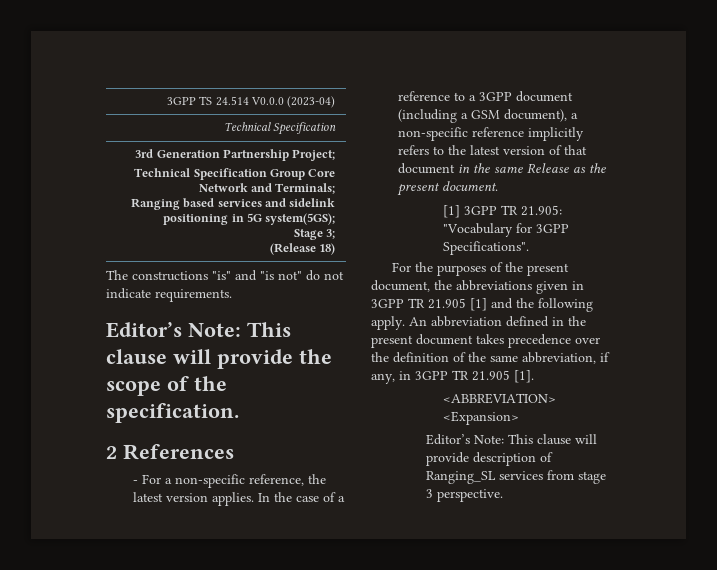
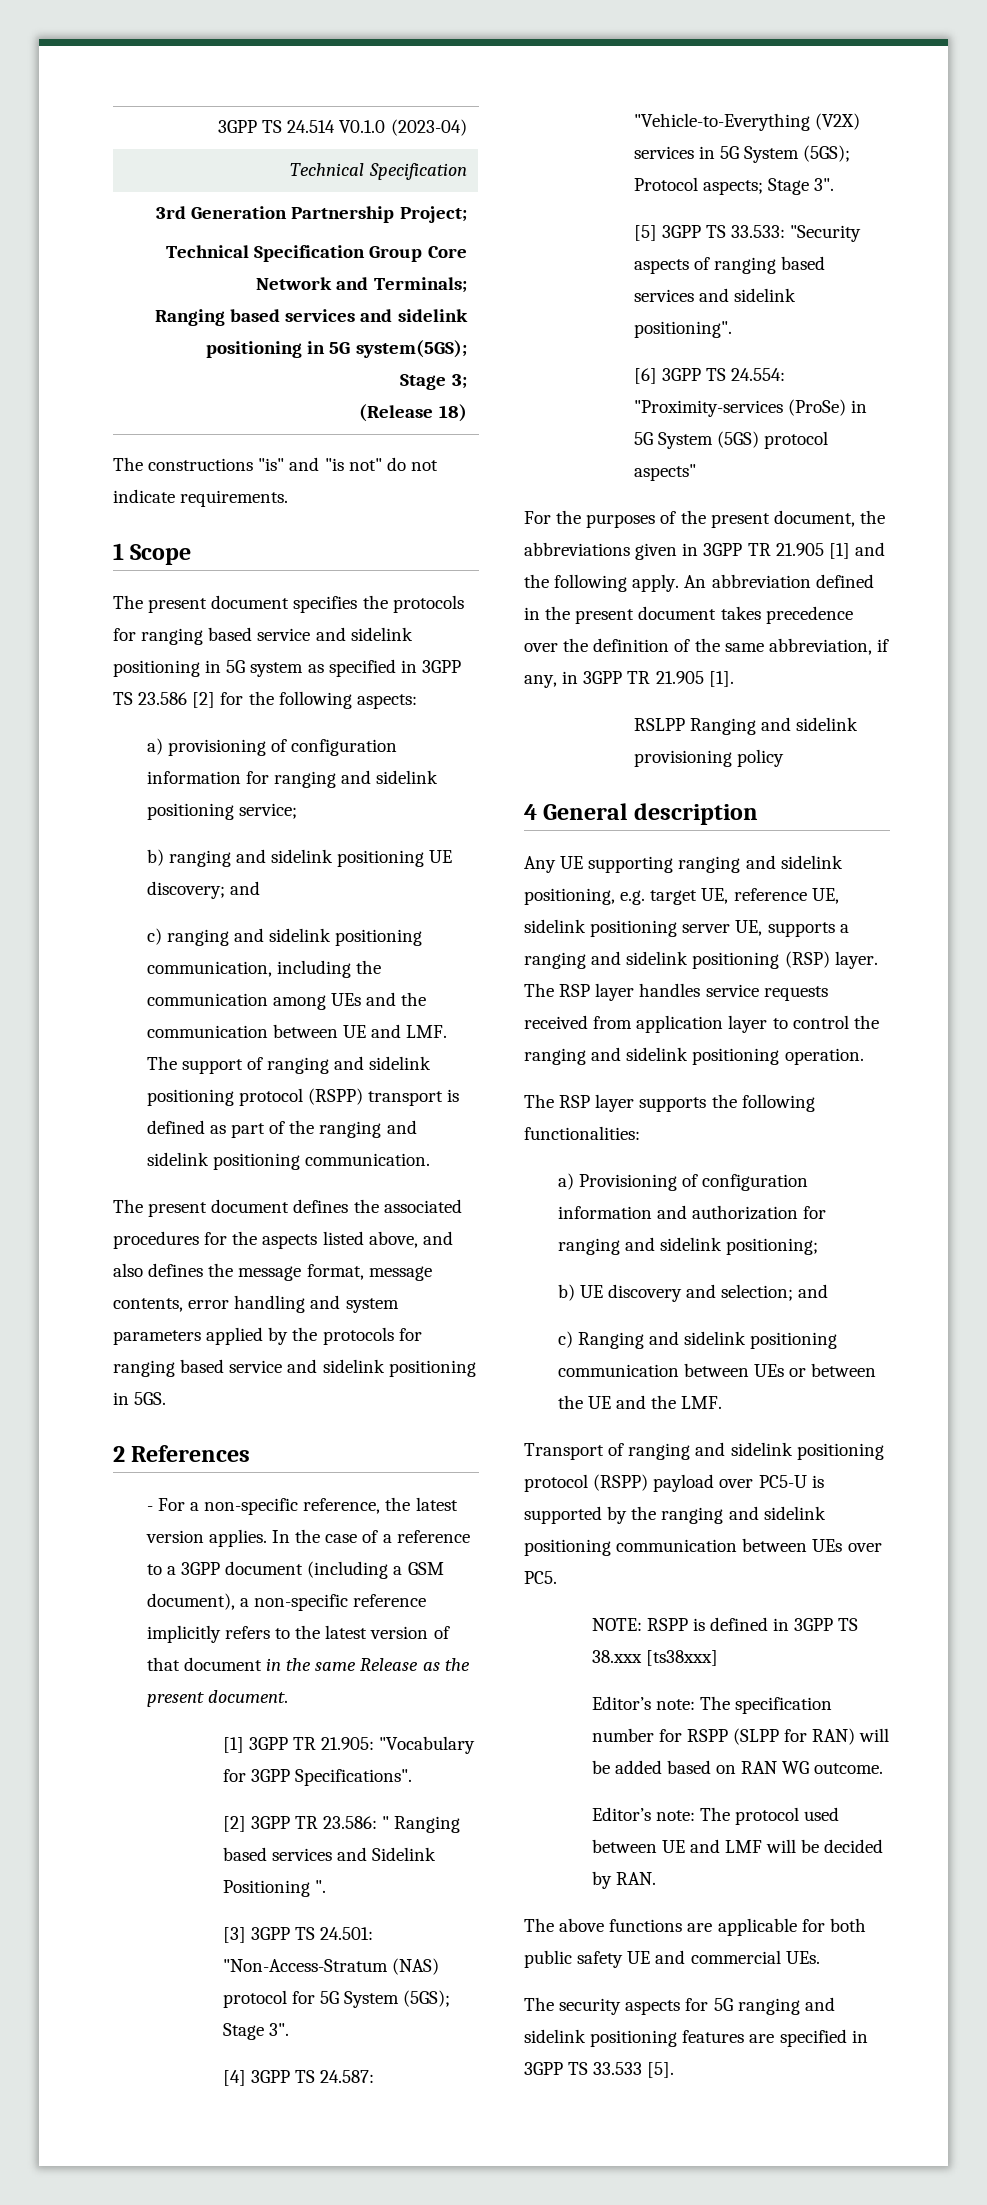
- 3GPP TS 24.514 V0.0.0 (2023-04)
+ 3GPP TS 24.514 V0.1.0 (2023-04)
- Editor’s Note: This clause will provide the scope of the specification.
+ 1 Scope
+ The present document specifies the protocols for ranging based service and sidelink positioning in 5G system as specified in 3GPP TS 23.586 [2] for the following aspects:
+ a) provisioning of configuration information for ranging and sidelink positioning service;
+ b) ranging and sidelink positioning UE discovery; and
+ c) ranging and sidelink positioning communication, including the communication among UEs and the communication between UE and LMF. The support of ranging and sidelink positioning protocol (RSPP) transport is defined as part of the ranging and sidelink positioning communication.
+ The present document defines the associated procedures for the aspects listed above, and also defines the message format, message contents, error handling and system parameters applied by the protocols for ranging based service and sidelink positioning in 5GS.
+ [2] 3GPP TR 23.586: " Ranging based services and Sidelink Positioning ".
+ [3] 3GPP TS 24.501: "Non-Access-Stratum (NAS) protocol for 5G System (5GS); Stage 3".
+ [4] 3GPP TS 24.587: "Vehicle-to-Everything (V2X) services in 5G System (5GS); Protocol aspects; Stage 3".
+ [5] 3GPP TS 33.533: "Security aspects of ranging based services and sidelink positioning".
+ [6] 3GPP TS 24.554: "Proximity-services (ProSe) in 5G System (5GS) protocol aspects"
- <ABBREVIATION> <Expansion>
- Editor’s Note: This clause will provide description of Ranging_SL services from stage 3 perspective.
+ RSLPP Ranging and sidelink provisioning policy
+ 4 General description
+ Any UE supporting ranging and sidelink positioning, e.g. target UE, reference UE, sidelink positioning server UE, supports a ranging and sidelink positioning (RSP) layer. The RSP layer handles service requests received from application layer to control the ranging and sidelink positioning operation.
+ The RSP layer supports the following functionalities:
+ a) Provisioning of configuration information and authorization for ranging and sidelink positioning;
+ b) UE discovery and selection; and
+ c) Ranging and sidelink positioning communication between UEs or between the UE and the LMF.
+ Transport of ranging and sidelink positioning protocol (RSPP) payload over PC5-U is supported by the ranging and sidelink positioning communication between UEs over PC5.
+ NOTE: RSPP is defined in 3GPP TS 38.xxx [ts38xxx]
+ Editor’s note: The specification number for RSPP (SLPP for RAN) will be added based on RAN WG outcome.
+ Editor’s note: The protocol used between UE and LMF will be decided by RAN.
+ The above functions are applicable for both public safety UE and commercial UEs.
+ The security aspects for 5G ranging and sidelink positioning features are specified in 3GPP TS 33.533 [5].

